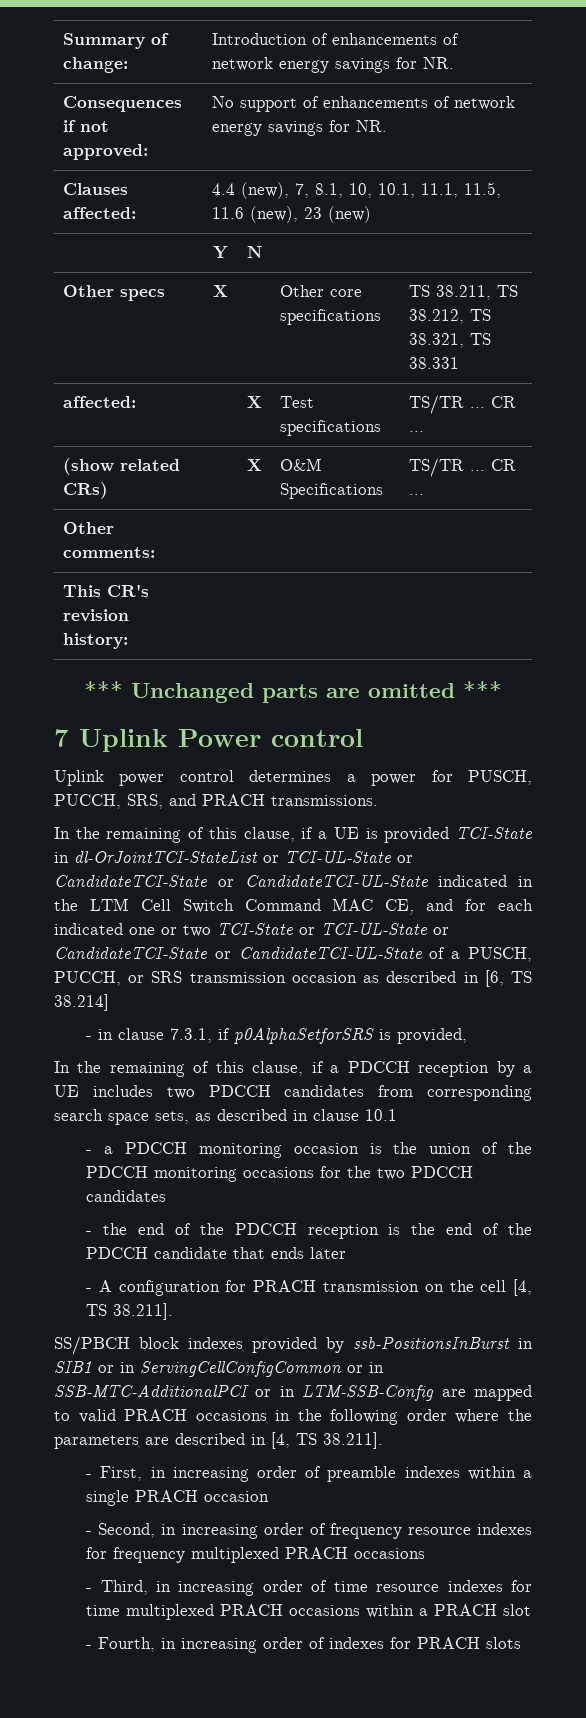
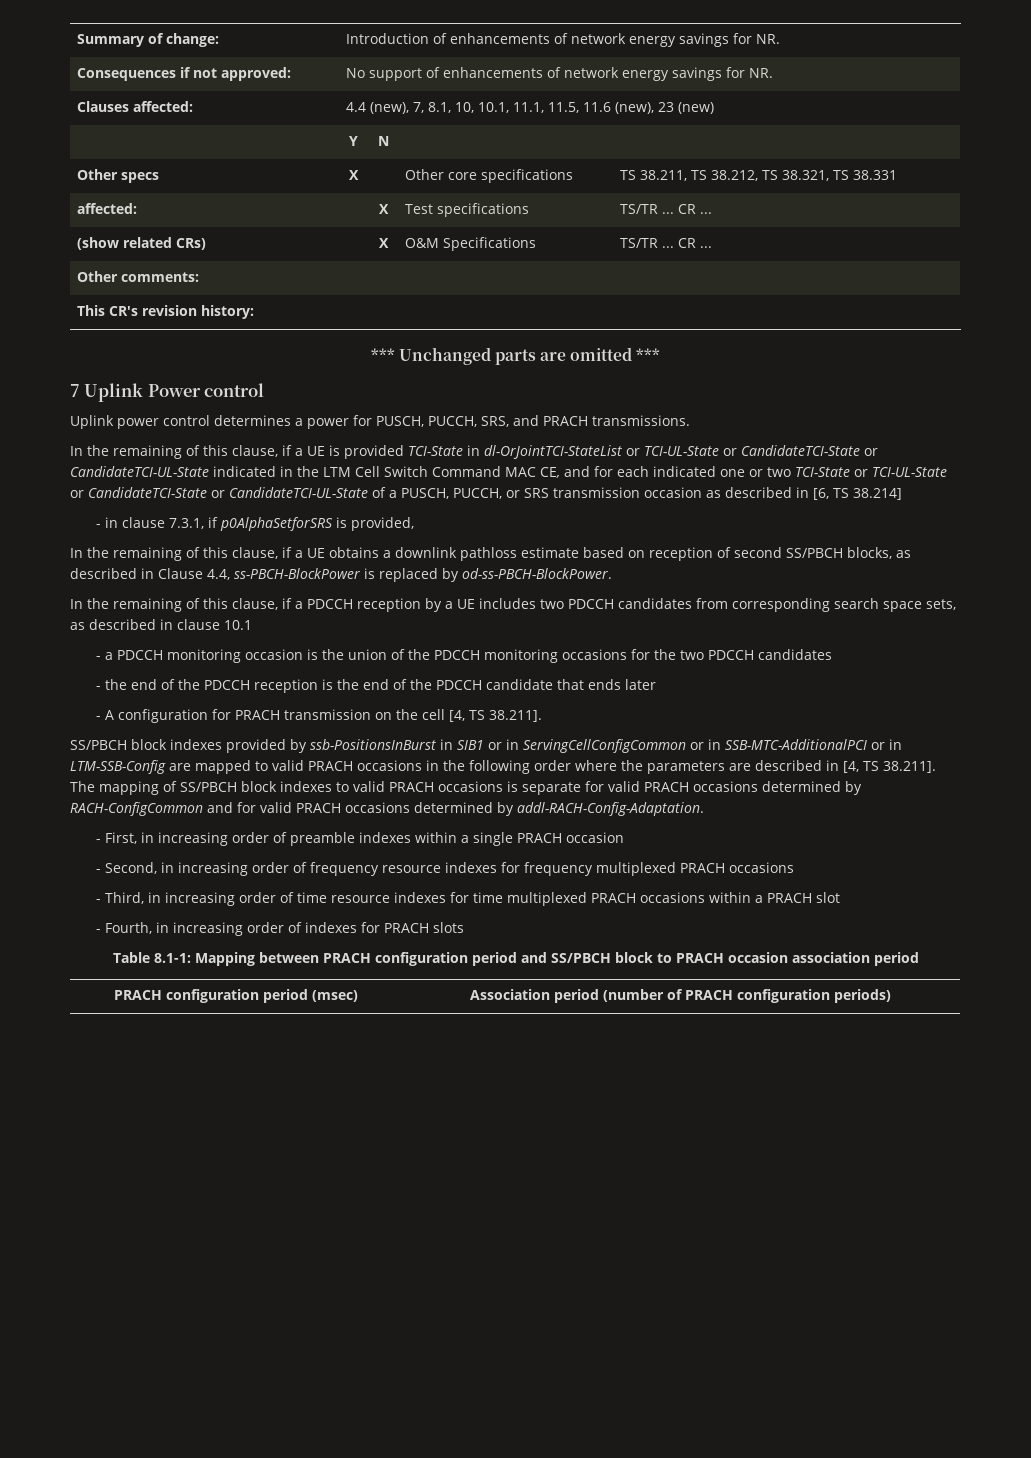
+ In the remaining of this clause, if a UE obtains a downlink pathloss estimate based on reception of second SS/PBCH blocks, as described in Clause 4.4, ss-PBCH-BlockPower is replaced by od-ss-PBCH-BlockPower.
- SS/PBCH block indexes provided by ssb-PositionsInBurst in SIB1 or in ServingCellConfigCommon or in SSB-MTC-AdditionalPCI or in LTM-SSB-Config are mapped to valid PRACH occasions in the following order where the parameters are described in [4, TS 38.211].
+ SS/PBCH block indexes provided by ssb-PositionsInBurst in SIB1 or in ServingCellConfigCommon or in SSB-MTC-AdditionalPCI or in LTM-SSB-Config are mapped to valid PRACH occasions in the following order where the parameters are described in [4, TS 38.211]. The mapping of SS/PBCH block indexes to valid PRACH occasions is separate for valid PRACH occasions determined by RACH-ConfigCommon and for valid PRACH occasions determined by addl-RACH-Config-Adaptation.
+ Table 8.1-1: Mapping between PRACH configuration period and SS/PBCH block to PRACH occasion association period
+ PRACH configuration period (msec) | Association period (number of PRACH configuration periods)

